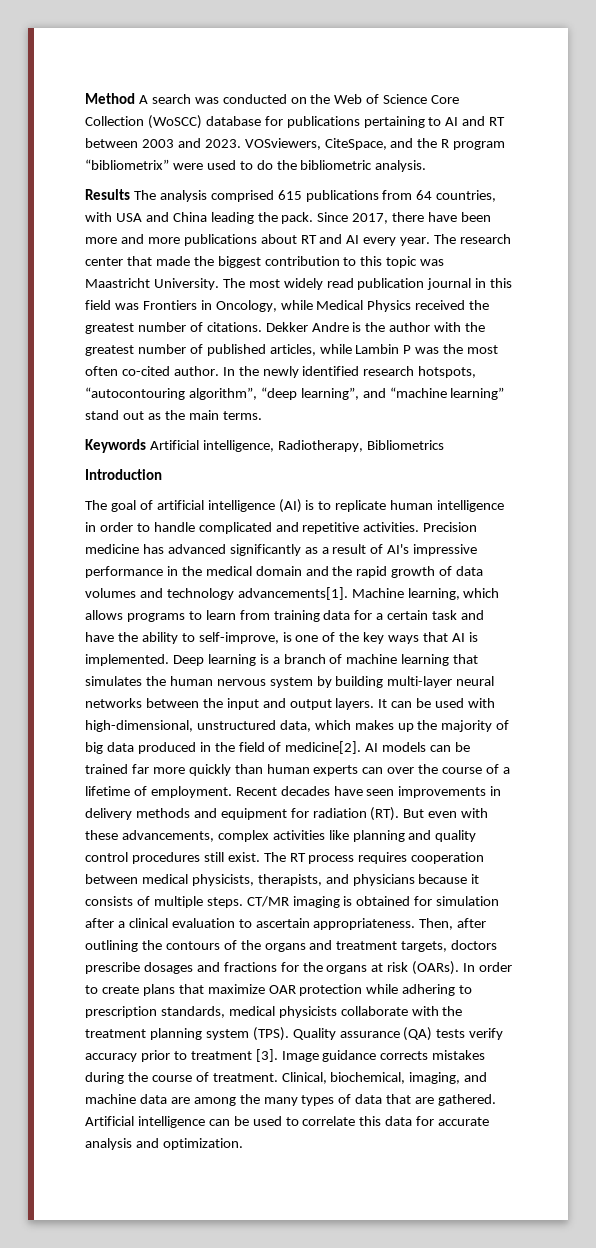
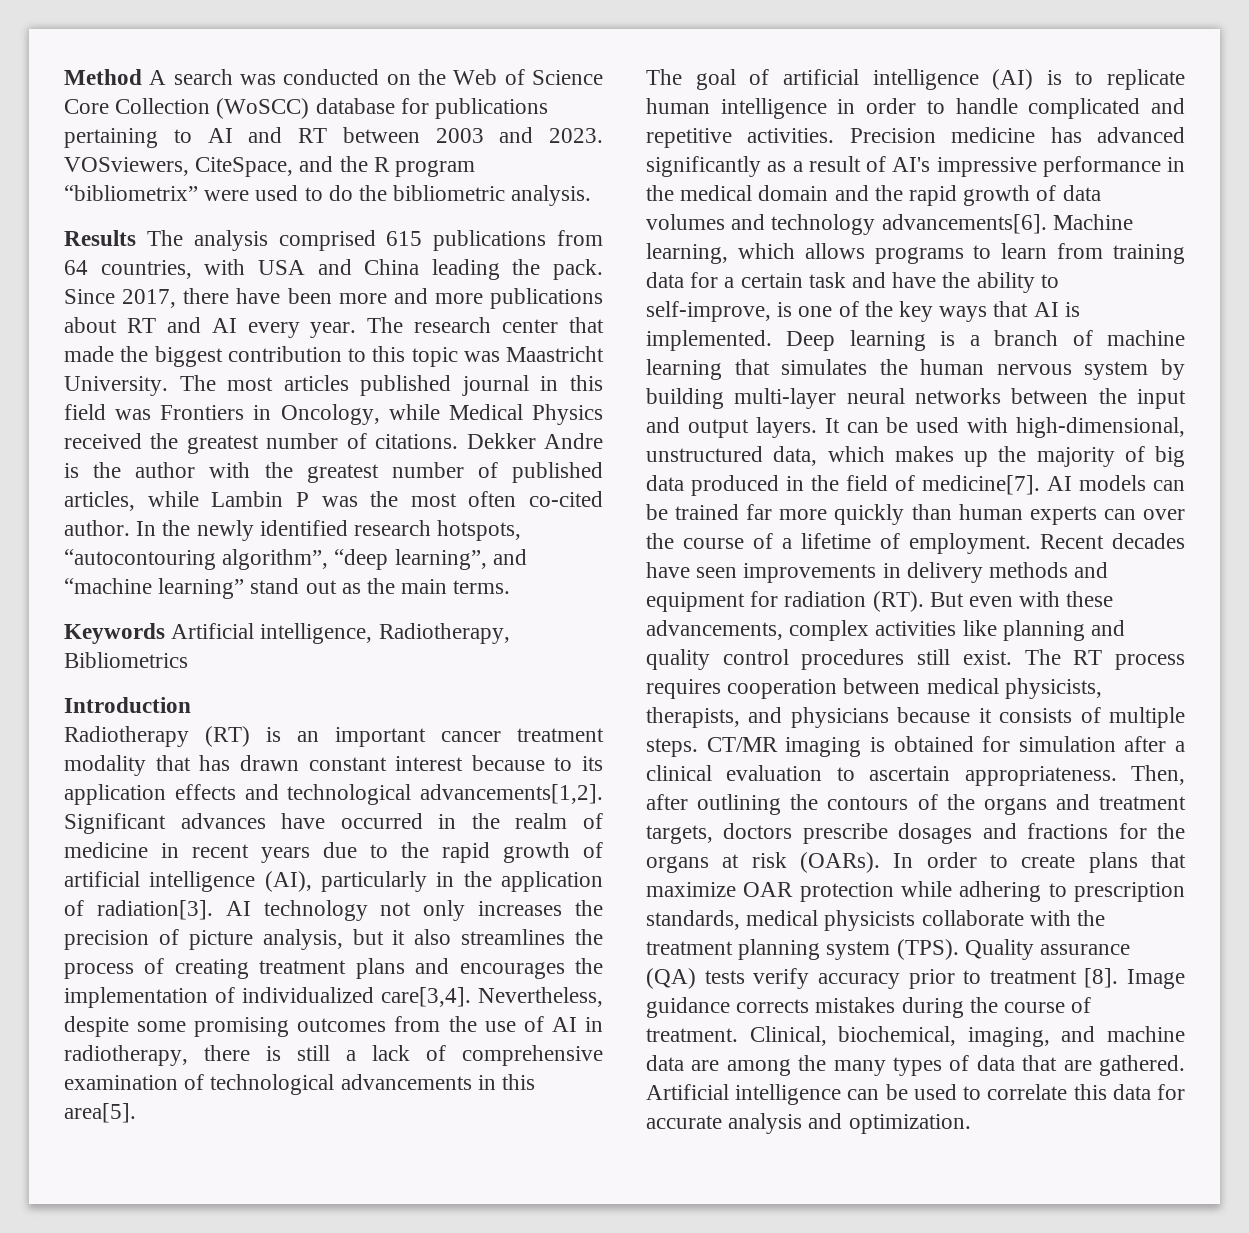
- The most widely read publication journal in this field was Frontiers in Oncology, while Medical Physics received the greatest number of citations.
+ The most articles published journal in this field was Frontiers in Oncology, while Medical Physics received the greatest number of citations.
+ Radiotherapy (RT) is an important cancer treatment modality that has drawn constant interest because to its application effects and technological advancements[1,2]. Significant advances have occurred in the realm of medicine in recent years due to the rapid growth of artificial intelligence (AI), particularly in the application of radiation[3]. AI technology not only increases the precision of picture analysis, but it also streamlines the process of creating treatment plans and encourages the implementation of individualized care[3,4]. Nevertheless, despite some promising outcomes from the use of AI in radiotherapy, there is still a lack of comprehensive examination of technological advancements in this area[5].
- Precision medicine has advanced significantly as a result of AI's impressive performance in the medical domain and the rapid growth of data volumes and technology advancements[1].
+ Precision medicine has advanced significantly as a result of AI's impressive performance in the medical domain and the rapid growth of data volumes and technology advancements[6].
- It can be used with high-dimensional, unstructured data, which makes up the majority of big data produced in the field of medicine[2].
+ It can be used with high-dimensional, unstructured data, which makes up the majority of big data produced in the field of medicine[7].
- Quality assurance (QA) tests verify accuracy prior to treatment [3].
+ Quality assurance (QA) tests verify accuracy prior to treatment [8].

